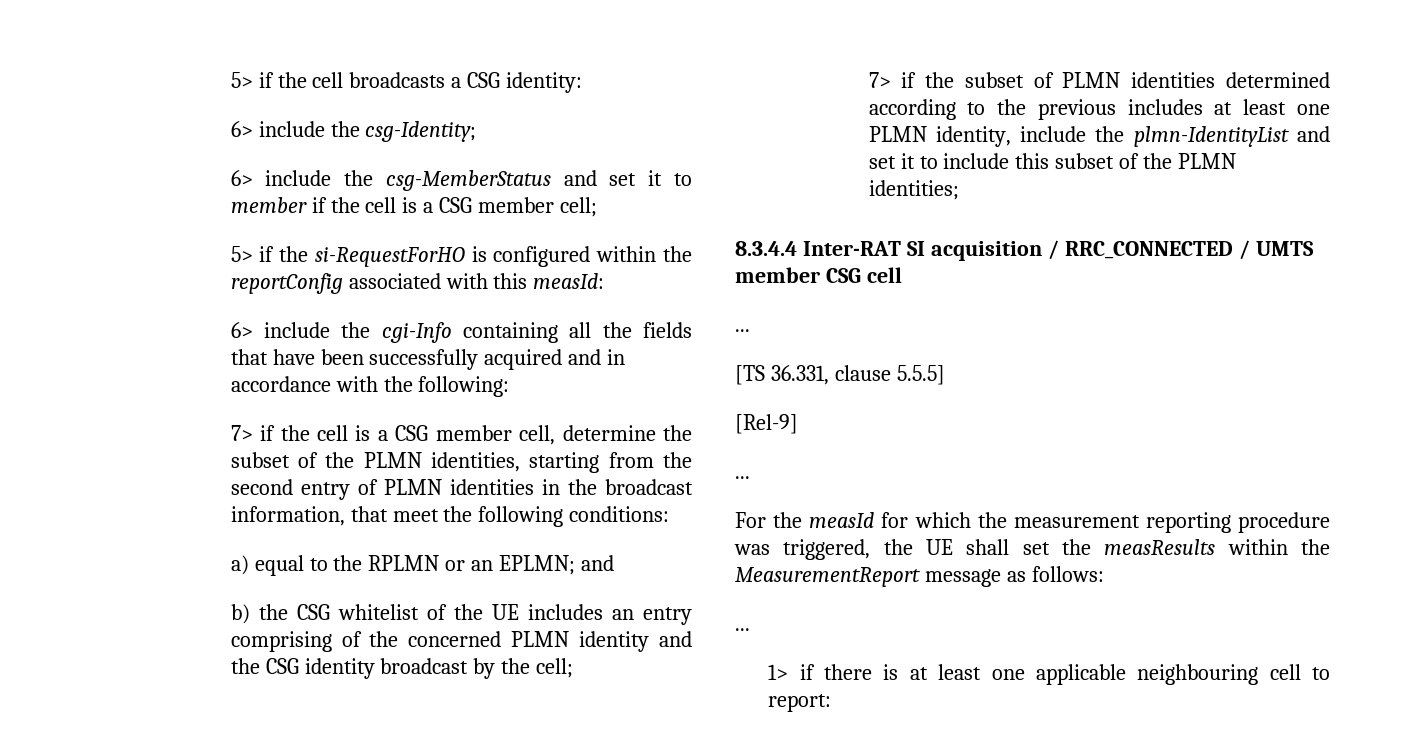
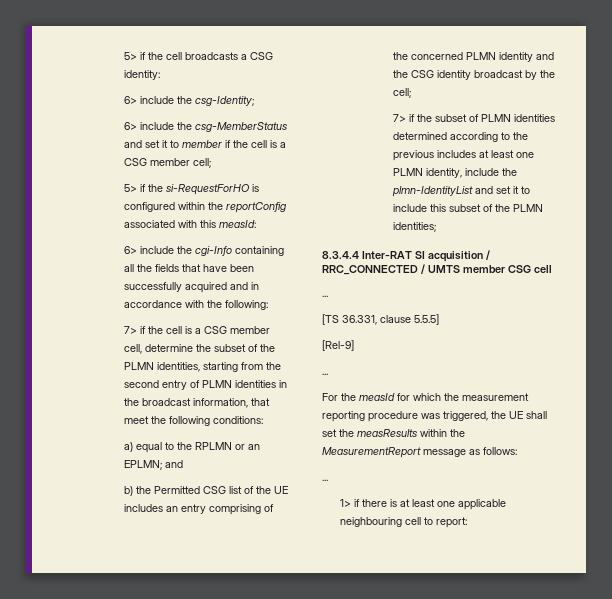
- b) the CSG whitelist of the UE includes an entry comprising of the concerned PLMN identity and the CSG identity broadcast by the cell;
+ b) the Permitted CSG list of the UE includes an entry comprising of the concerned PLMN identity and the CSG identity broadcast by the cell;

